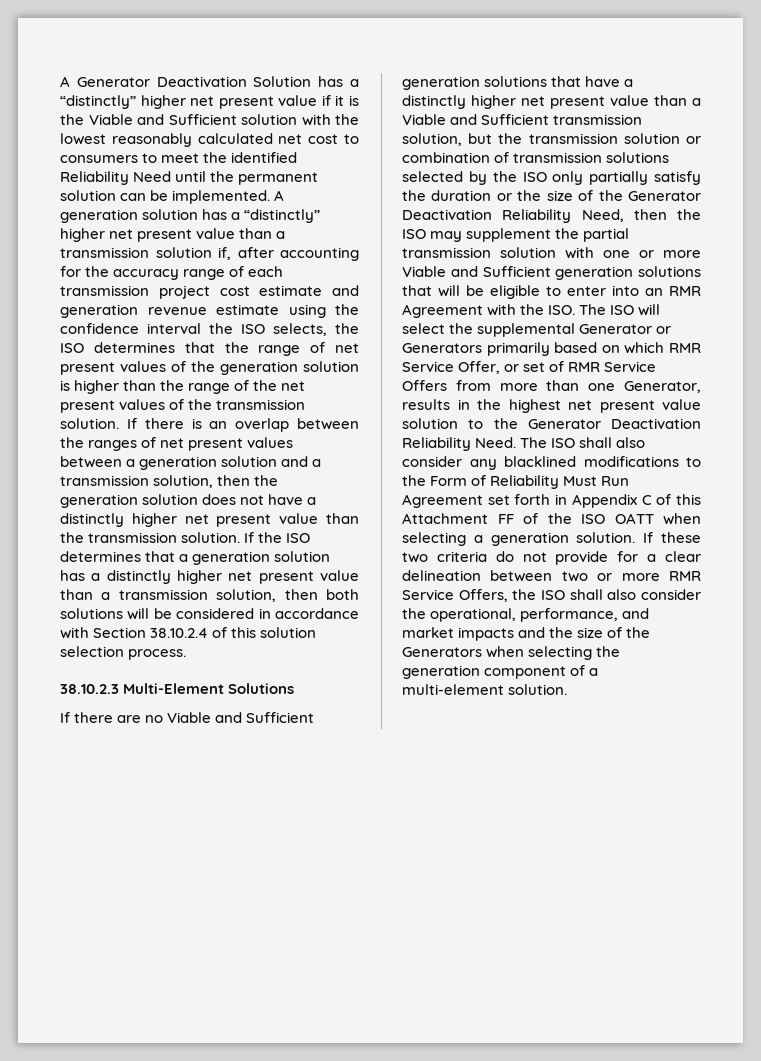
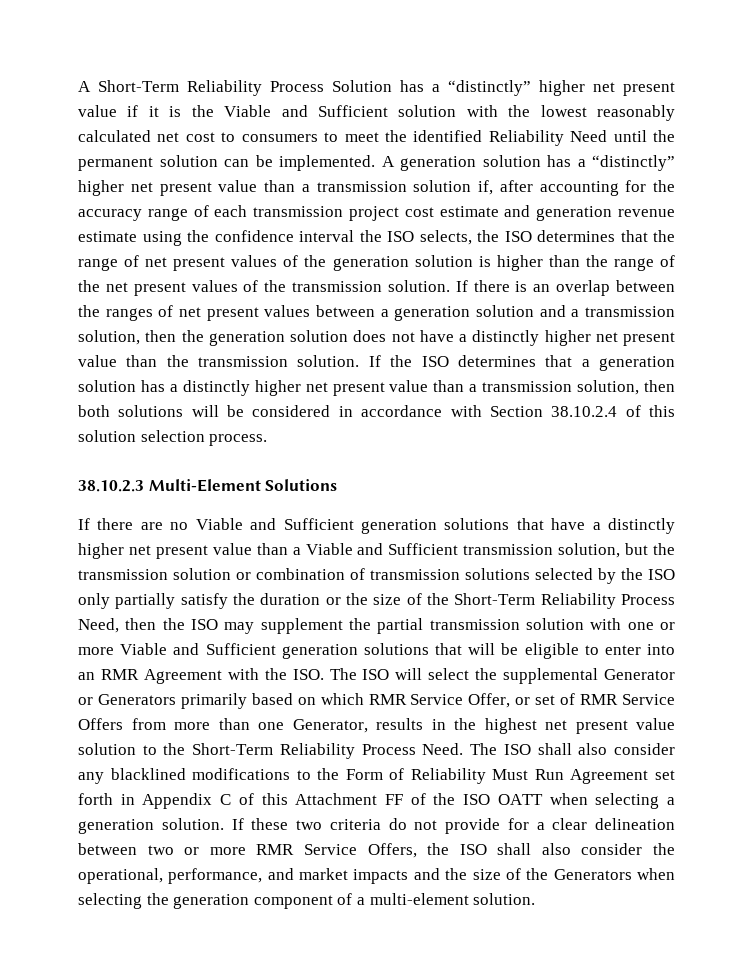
- A Generator Deactivation Solution has a “distinctly” higher net present value if it is the Viable and Sufficient solution with the lowest reasonably calculated net cost to consumers to meet the identified Reliability Need until the permanent solution can be implemented.
+ A Short-Term Reliability Process Solution has a “distinctly” higher net present value if it is the Viable and Sufficient solution with the lowest reasonably calculated net cost to consumers to meet the identified Reliability Need until the permanent solution can be implemented.
- If there are no Viable and Sufficient generation solutions that have a distinctly higher net present value than a Viable and Sufficient transmission solution, but the transmission solution or combination of transmission solutions selected by the ISO only partially satisfy the duration or the size of the Generator Deactivation Reliability Need, then the ISO may supplement the partial transmission solution with one or more Viable and Sufficient generation solutions that will be eligible to enter into an RMR Agreement with the ISO. The ISO will select the supplemental Generator or Generators primarily based on which RMR Service Offer, or set of RMR Service Offers from more than one Generator, results in the highest net present value solution to the Generator Deactivation Reliability Need.
+ If there are no Viable and Sufficient generation solutions that have a distinctly higher net present value than a Viable and Sufficient transmission solution, but the transmission solution or combination of transmission solutions selected by the ISO only partially satisfy the duration or the size of the Short-Term Reliability Process Need, then the ISO may supplement the partial transmission solution with one or more Viable and Sufficient generation solutions that will be eligible to enter into an RMR Agreement with the ISO. The ISO will select the supplemental Generator or Generators primarily based on which RMR Service Offer, or set of RMR Service Offers from more than one Generator, results in the highest net present value solution to the Short-Term Reliability Process Need.

